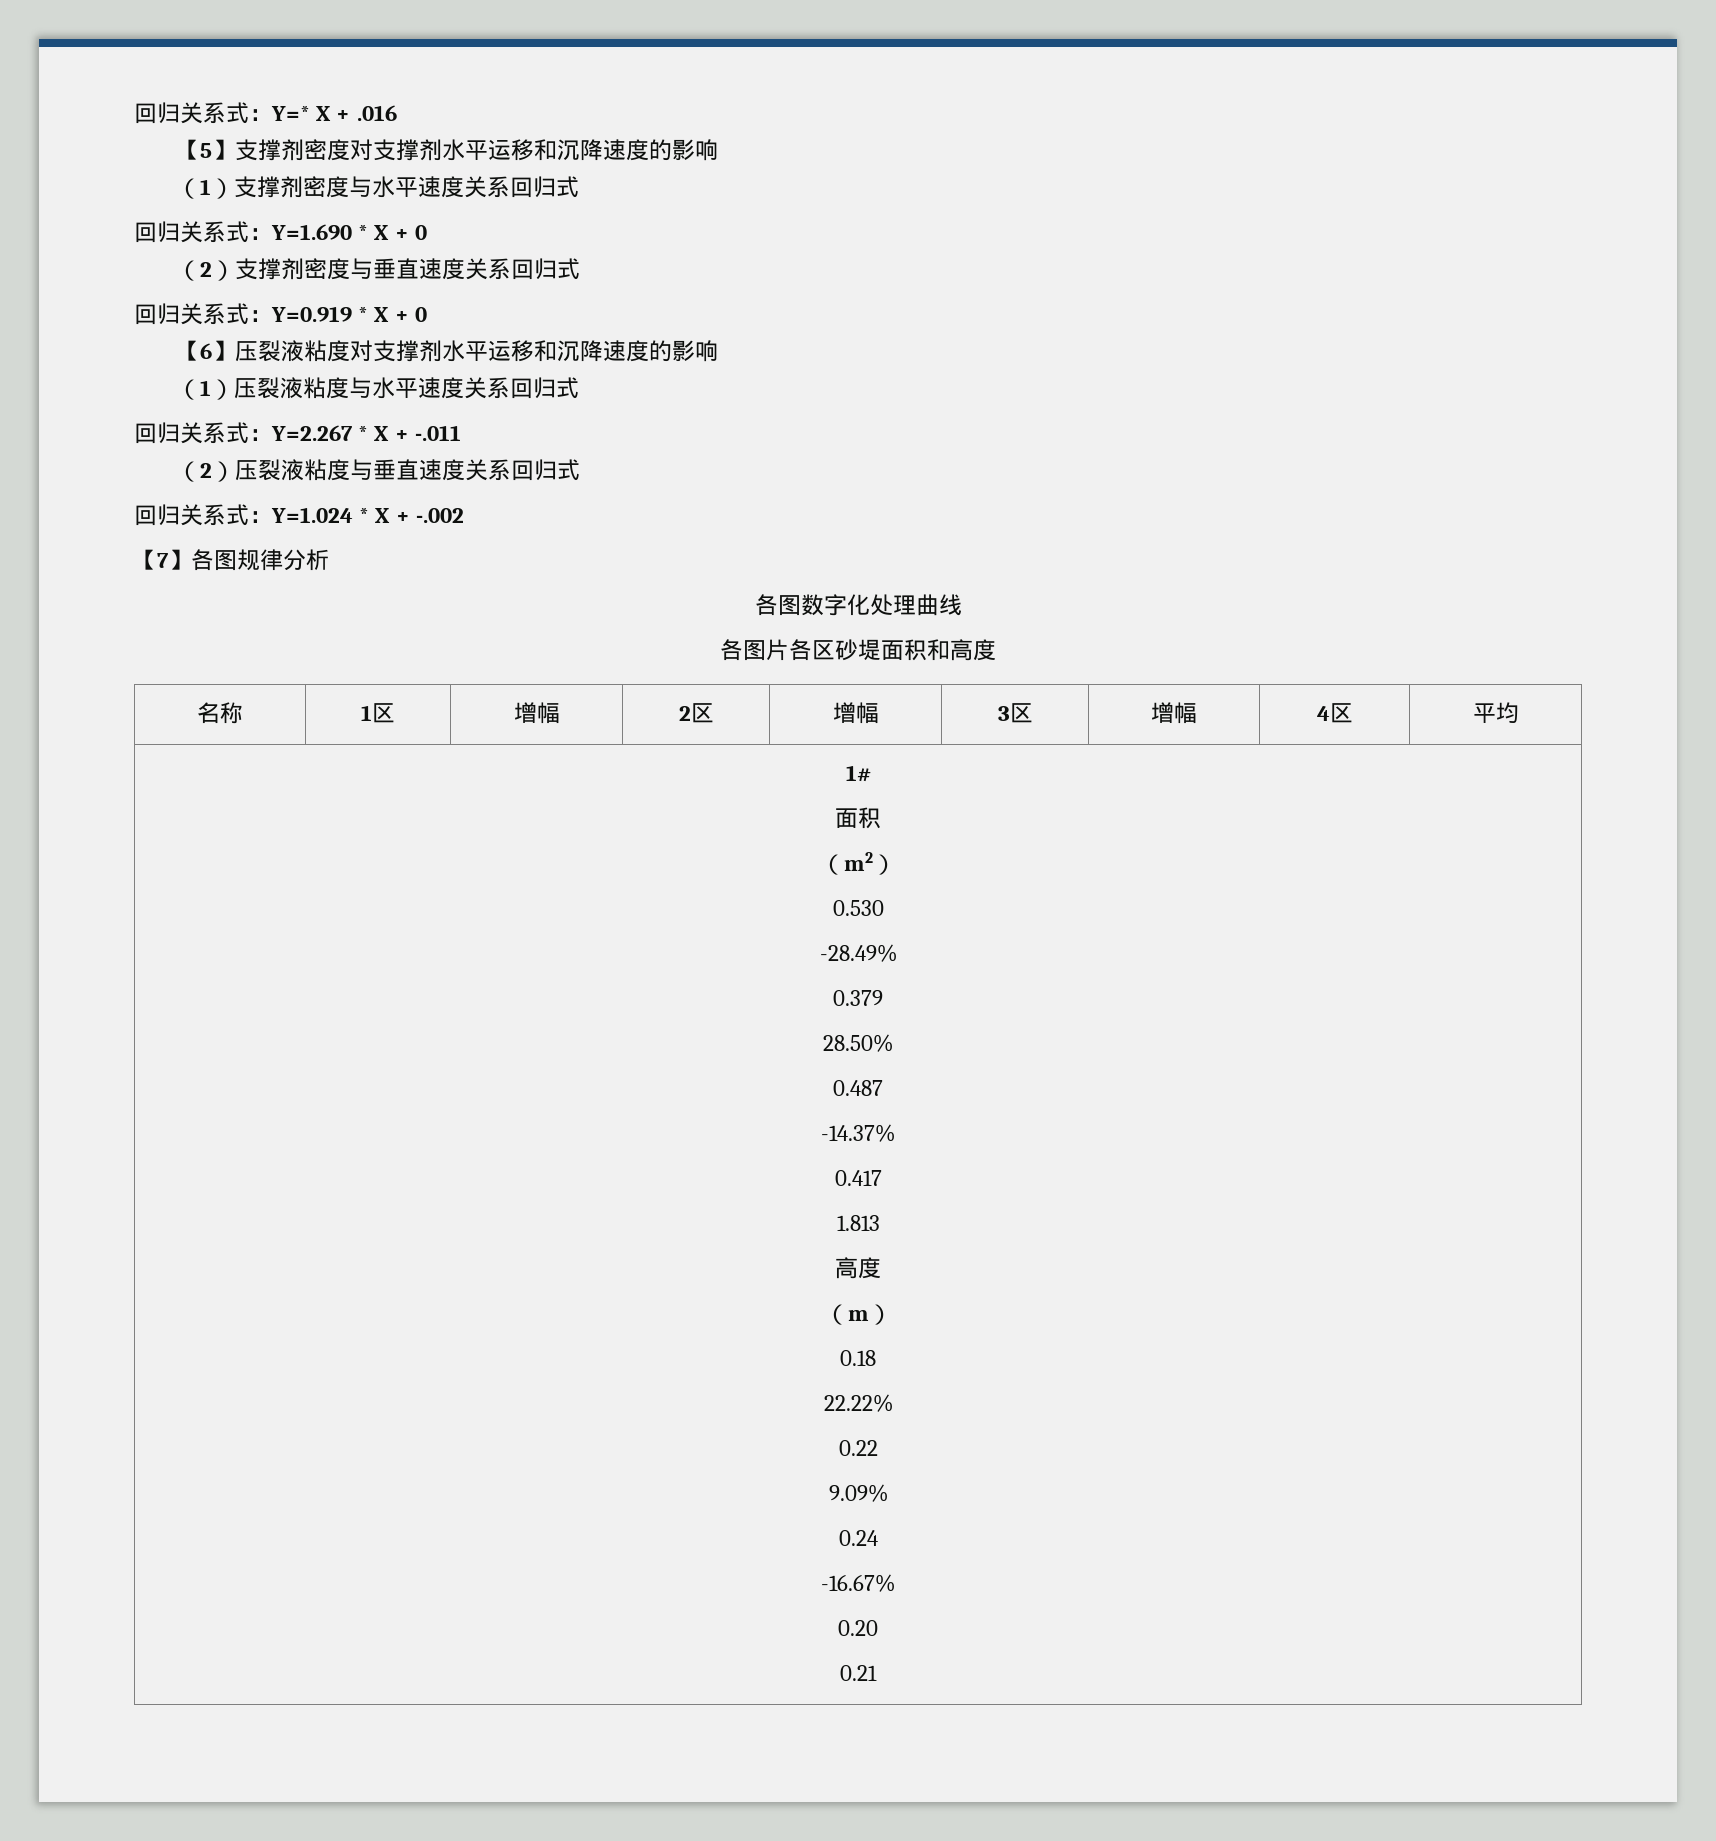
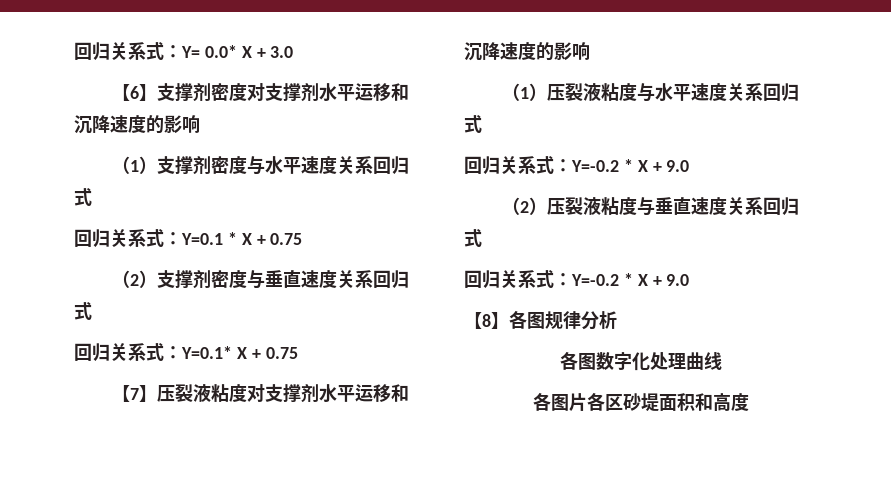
- 回归关系式：Y=* X + .016
- 【5】支撑剂密度对支撑剂水平运移和沉降速度的影响
+ 回归关系式：Y= 0.0* X + 3.0
+ 【6】支撑剂密度对支撑剂水平运移和沉降速度的影响
- 回归关系式：Y=1.690 * X + 0
+ 回归关系式：Y=0.1 * X + 0.75
- 回归关系式：Y=0.919 * X + 0
- 【6】压裂液粘度对支撑剂水平运移和沉降速度的影响
+ 回归关系式：Y=0.1* X + 0.75
+ 【7】压裂液粘度对支撑剂水平运移和沉降速度的影响
  （1）压裂液粘度与水平速度关系回归式
- 回归关系式：Y=2.267 * X + -.011
+ 回归关系式：Y=-0.2 * X + 9.0
  （2）压裂液粘度与垂直速度关系回归式
- 回归关系式：Y=1.024 * X + -.002
- 【7】各图规律分析
+ 回归关系式：Y=-0.2 * X + 9.0
+ 【8】各图规律分析
- 名称 | 1区 | 增幅 | 2区 | 增幅 | 3区 | 增幅 | 4区 | 平均
- 1#
- 面积
- （m2）
- 0.530
- -28.49%
- 0.379
- 28.50%
- 0.487
- -14.37%
- 0.417
- 1.813
- 高度
- （m）
- 0.18
- 22.22%
- 0.22
- 9.09%
- 0.24
- -16.67%
- 0.20
- 0.21

